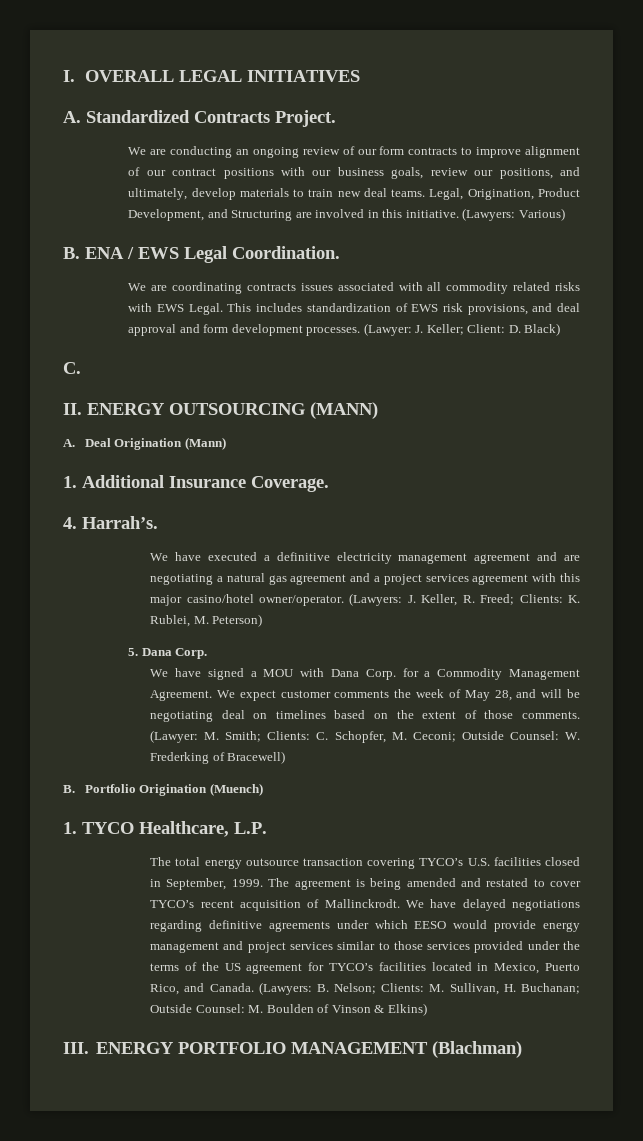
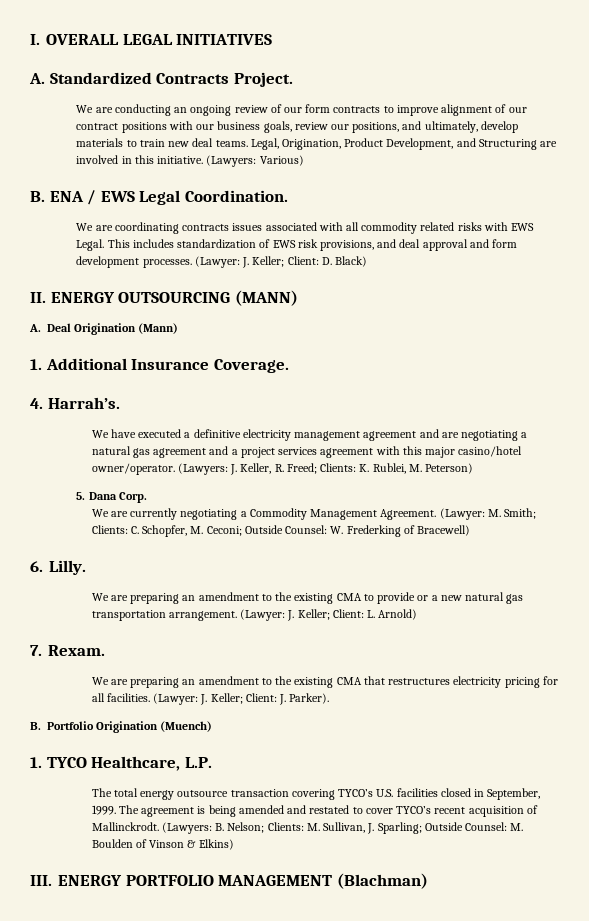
  (Lawyer: J. Keller; Client: D. Black)
- C.
- We have signed a MOU with Dana Corp. for a Commodity Management Agreement. We expect customer comments the week of May 28, and will be negotiating deal on timelines based on the extent of those comments.
+ We are currently negotiating a Commodity Management Agreement.
+ 6. Lilly.
+ We are preparing an amendment to the existing CMA to provide or a new natural gas transportation arrangement. (Lawyer: J. Keller; Client: L. Arnold)
+ 7. Rexam.
+ We are preparing an amendment to the existing CMA that restructures electricity pricing for all facilities. (Lawyer: J. Keller; Client: J. Parker).
- We have delayed negotiations regarding definitive agreements under which EESO would provide energy management and project services similar to those services provided under the terms of the US agreement for TYCO’s facilities located in Mexico, Puerto Rico, and Canada.
- (Lawyers: B. Nelson; Clients: M. Sullivan, H. Buchanan; Outside Counsel: M. Boulden of Vinson & Elkins)
+ (Lawyers: B. Nelson; Clients: M. Sullivan, J. Sparling; Outside Counsel: M. Boulden of Vinson & Elkins)

